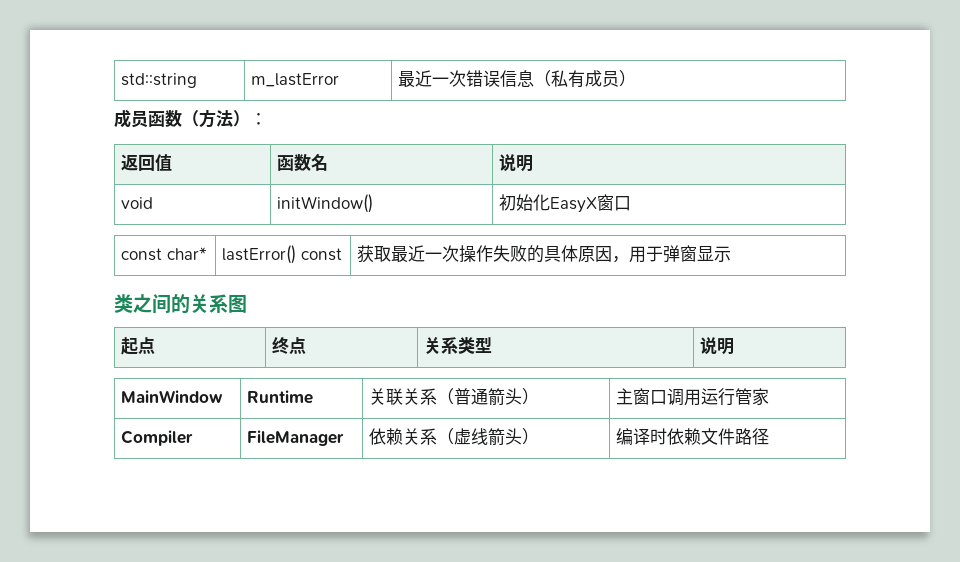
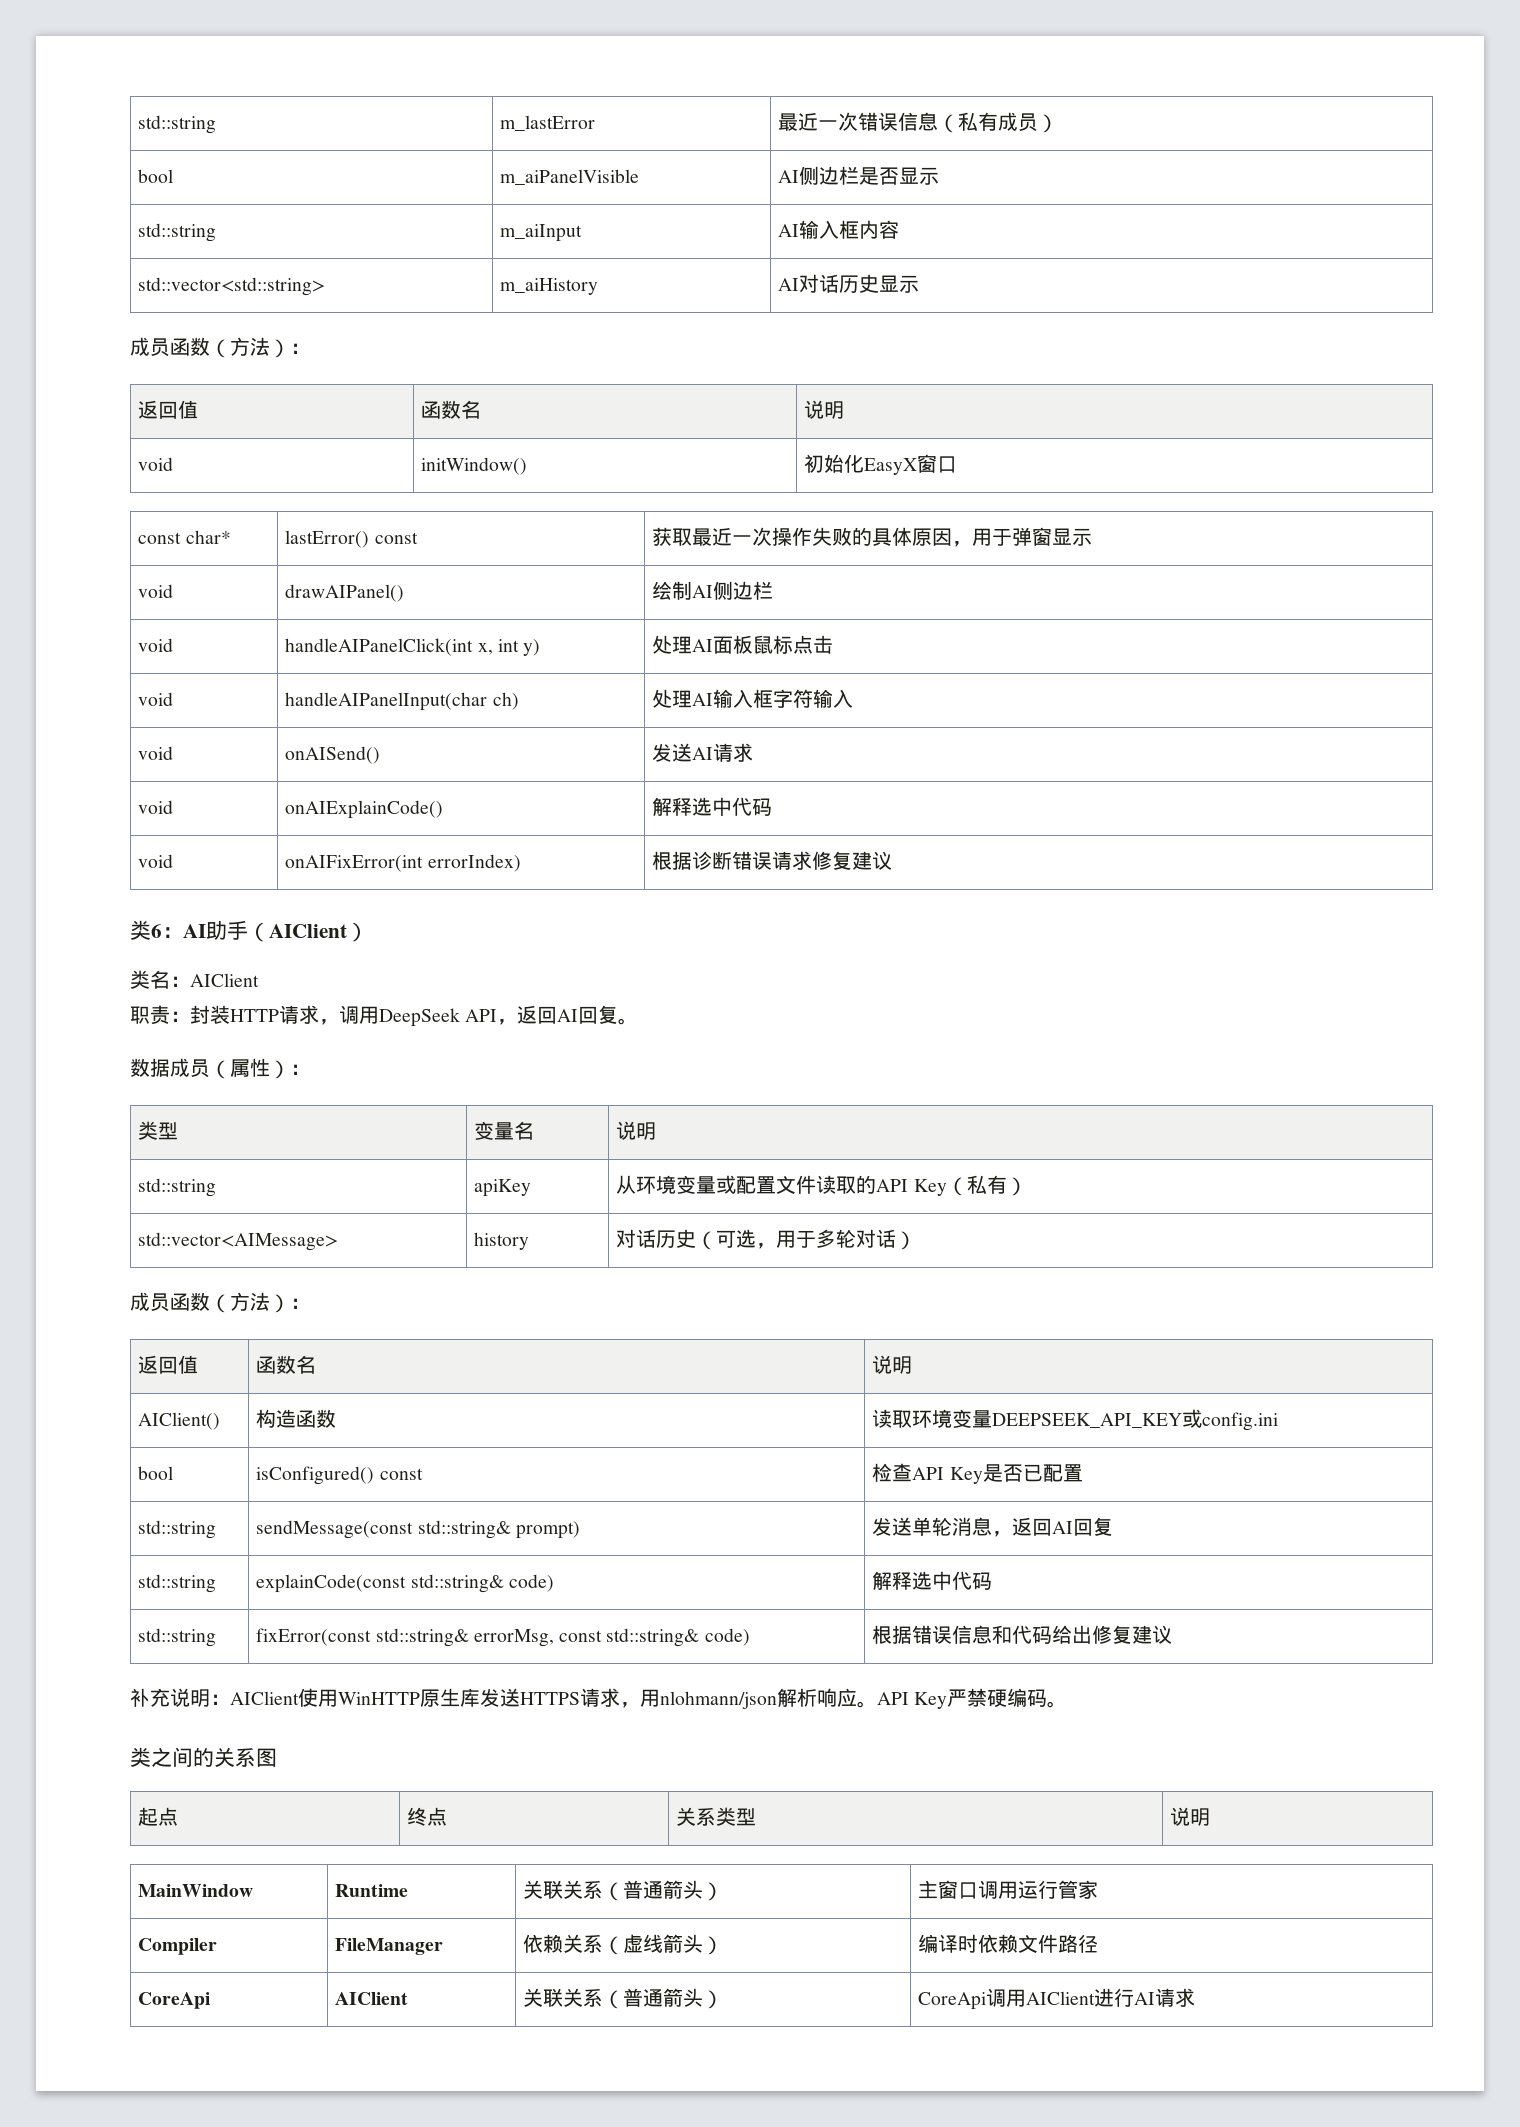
+ bool | m_aiPanelVisible | AI侧边栏是否显示
+ std::string | m_aiInput | AI输入框内容
+ std::vector<std::string> | m_aiHistory | AI对话历史显示
+ void | drawAIPanel() | 绘制AI侧边栏
+ void | handleAIPanelClick(int x, int y) | 处理AI面板鼠标点击
+ void | handleAIPanelInput(char ch) | 处理AI输入框字符输入
+ void | onAISend() | 发送AI请求
+ void | onAIExplainCode() | 解释选中代码
+ void | onAIFixError(int errorIndex) | 根据诊断错误请求修复建议
+ 类6：AI助手（AIClient）
+ 类名：AIClient
+ 职责：封装HTTP请求，调用DeepSeek API，返回AI回复。
+ 数据成员（属性）：
+ 类型 | 变量名 | 说明
+ std::string | apiKey | 从环境变量或配置文件读取的API Key（私有）
+ std::vector<AIMessage> | history | 对话历史（可选，用于多轮对话）
+ 成员函数（方法）：
+ 返回值 | 函数名 | 说明
+ AIClient() | 构造函数 | 读取环境变量DEEPSEEK_API_KEY或config.ini
+ bool | isConfigured() const | 检查API Key是否已配置
+ std::string | sendMessage(const std::string& prompt) | 发送单轮消息，返回AI回复
+ std::string | explainCode(const std::string& code) | 解释选中代码
+ std::string | fixError(const std::string& errorMsg, const std::string& code) | 根据错误信息和代码给出修复建议
+ 补充说明：AIClient使用WinHTTP原生库发送HTTPS请求，用nlohmann/json解析响应。API Key严禁硬编码。
+ CoreApi | AIClient | 关联关系（普通箭头） | CoreApi调用AIClient进行AI请求

